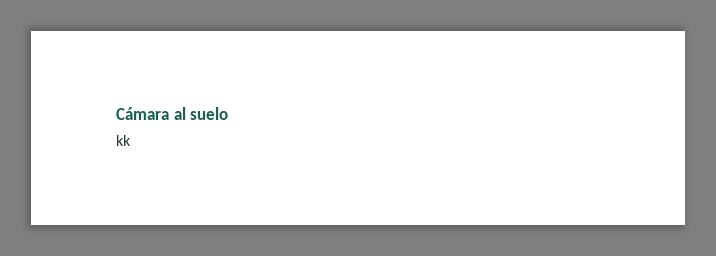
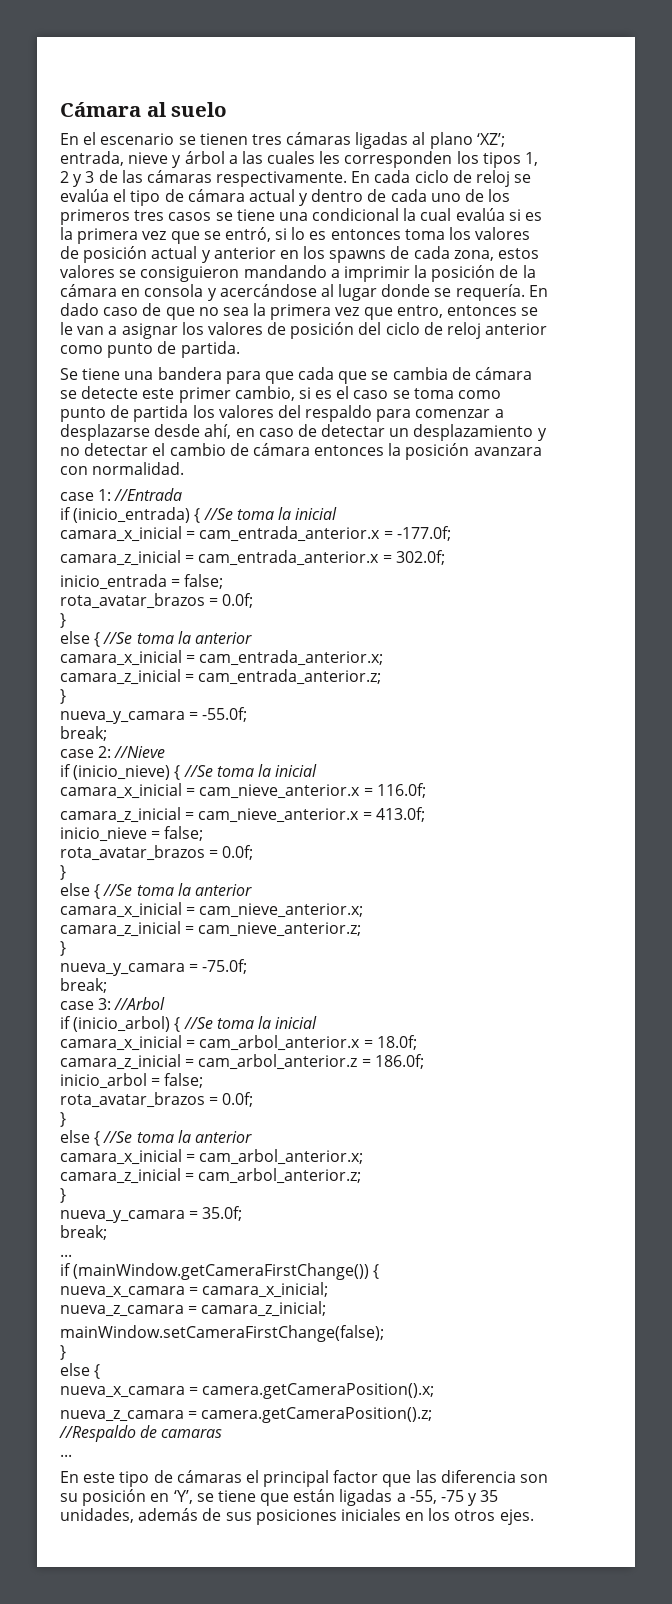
- kk
+ En el escenario se tienen tres cámaras ligadas al plano ‘XZ’; entrada, nieve y árbol a las cuales les corresponden los tipos 1, 2 y 3 de las cámaras respectivamente. En cada ciclo de reloj se evalúa el tipo de cámara actual y dentro de cada uno de los primeros tres casos se tiene una condicional la cual evalúa si es la primera vez que se entró, si lo es entonces toma los valores de posición actual y anterior en los spawns de cada zona, estos valores se consiguieron mandando a imprimir la posición de la cámara en consola y acercándose al lugar donde se requería. En dado caso de que no sea la primera vez que entro, entonces se le van a asignar los valores de posición del ciclo de reloj anterior como punto de partida.
+ Se tiene una bandera para que cada que se cambia de cámara se detecte este primer cambio, si es el caso se toma como punto de partida los valores del respaldo para comenzar a desplazarse desde ahí, en caso de detectar un desplazamiento y no detectar el cambio de cámara entonces la posición avanzara con normalidad.
+ case 1: //Entrada
+ if (inicio_entrada) { //Se toma la inicial
+ camara_x_inicial = cam_entrada_anterior.x = -177.0f;
+ camara_z_inicial = cam_entrada_anterior.x = 302.0f;
+ inicio_entrada = false;
+ rota_avatar_brazos = 0.0f;
+ }
+ else { //Se toma la anterior
+ camara_x_inicial = cam_entrada_anterior.x;
+ camara_z_inicial = cam_entrada_anterior.z;
+ }
+ nueva_y_camara = -55.0f;
+ break;
+ case 2: //Nieve
+ if (inicio_nieve) { //Se toma la inicial
+ camara_x_inicial = cam_nieve_anterior.x = 116.0f;
+ camara_z_inicial = cam_nieve_anterior.x = 413.0f;
+ inicio_nieve = false;
+ rota_avatar_brazos = 0.0f;
+ }
+ else { //Se toma la anterior
+ camara_x_inicial = cam_nieve_anterior.x;
+ camara_z_inicial = cam_nieve_anterior.z;
+ }
+ nueva_y_camara = -75.0f;
+ break;
+ case 3: //Arbol
+ if (inicio_arbol) { //Se toma la inicial
+ camara_x_inicial = cam_arbol_anterior.x = 18.0f;
+ camara_z_inicial = cam_arbol_anterior.z = 186.0f;
+ inicio_arbol = false;
+ rota_avatar_brazos = 0.0f;
+ }
+ else { //Se toma la anterior
+ camara_x_inicial = cam_arbol_anterior.x;
+ camara_z_inicial = cam_arbol_anterior.z;
+ }
+ nueva_y_camara = 35.0f;
+ break;
+ ...
+ if (mainWindow.getCameraFirstChange()) {
+ nueva_x_camara = camara_x_inicial;
+ nueva_z_camara = camara_z_inicial;
+ mainWindow.setCameraFirstChange(false);
+ }
+ else {
+ nueva_x_camara = camera.getCameraPosition().x;
+ nueva_z_camara = camera.getCameraPosition().z;
+ //Respaldo de camaras
+ ...
+ En este tipo de cámaras el principal factor que las diferencia son su posición en ‘Y’, se tiene que están ligadas a -55, -75 y 35 unidades, además de sus posiciones iniciales en los otros ejes.

